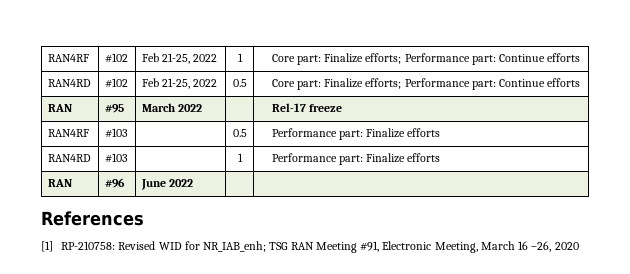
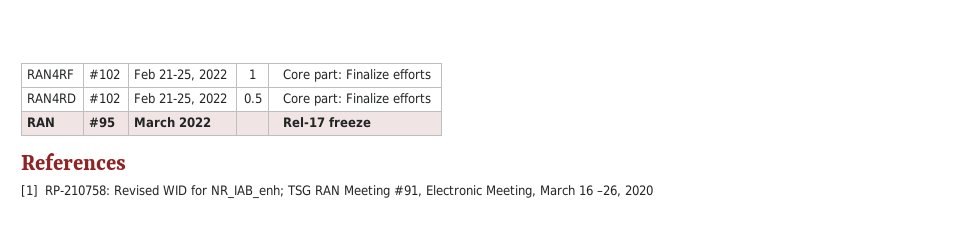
- RAN4RF | #102 | Feb 21-25, 2022 | 1 | Core part: Finalize efforts; Performance part: Continue efforts
+ RAN4RF | #102 | Feb 21-25, 2022 | 1 | Core part: Finalize efforts
- RAN4RD | #102 | Feb 21-25, 2022 | 0.5 | Core part: Finalize efforts; Performance part: Continue efforts
+ RAN4RD | #102 | Feb 21-25, 2022 | 0.5 | Core part: Finalize efforts
- RAN4RF | #103 | | 0.5 | Performance part: Finalize efforts
- RAN4RD | #103 | | 1 | Performance part: Finalize efforts
- RAN | #96 | June 2022 | |

